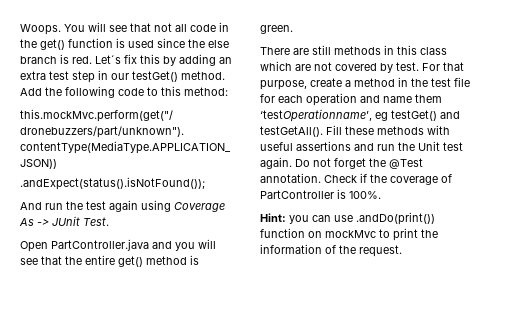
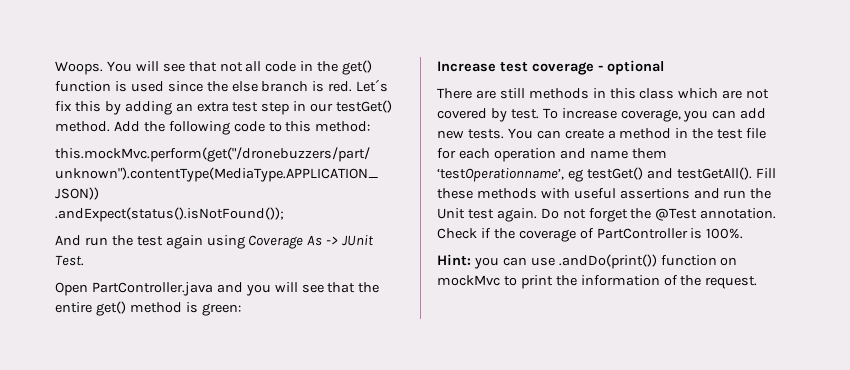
- Open PartController.java and you will see that the entire get() method is green.
+ Open PartController.java and you will see that the entire get() method is green:
+ Increase test coverage - optional
- For that purpose, create a method in the test file for each operation and name them ‘testOperationname’, eg testGet() and testGetAll().
+ To increase coverage, you can add new tests. You can create a method in the test file for each operation and name them ‘testOperationname’, eg testGet() and testGetAll().

